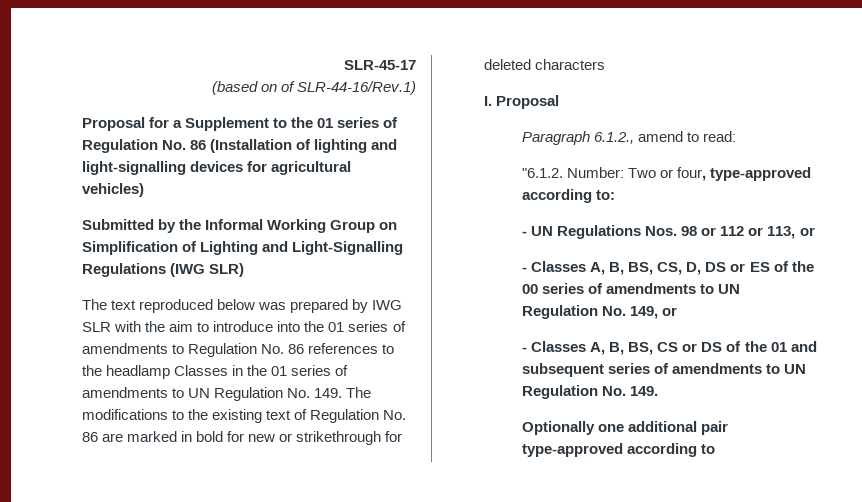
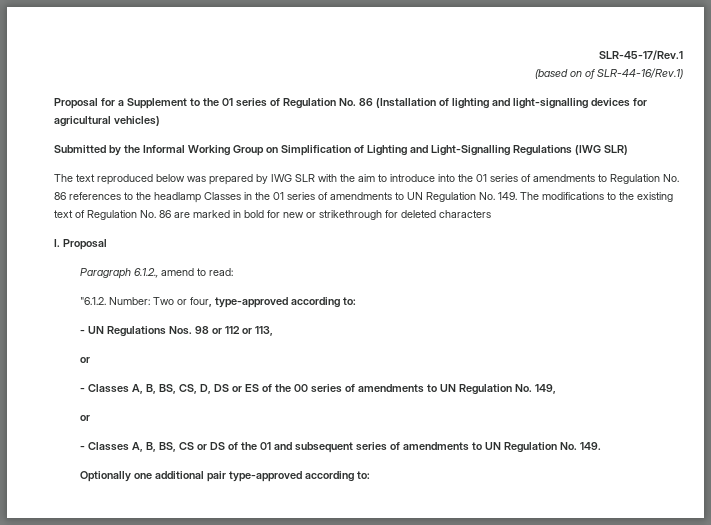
- SLR-45-17
+ SLR-45-17/Rev.1
- - UN Regulations Nos. 98 or 112 or 113, or
+ - UN Regulations Nos. 98 or 112 or 113,
+ or
- - Classes A, B, BS, CS, D, DS or ES of the 00 series of amendments to UN Regulation No. 149, or
+ - Classes A, B, BS, CS, D, DS or ES of the 00 series of amendments to UN Regulation No. 149,
+ or
- Optionally one additional pair type-approved according to
+ Optionally one additional pair type-approved according to:

